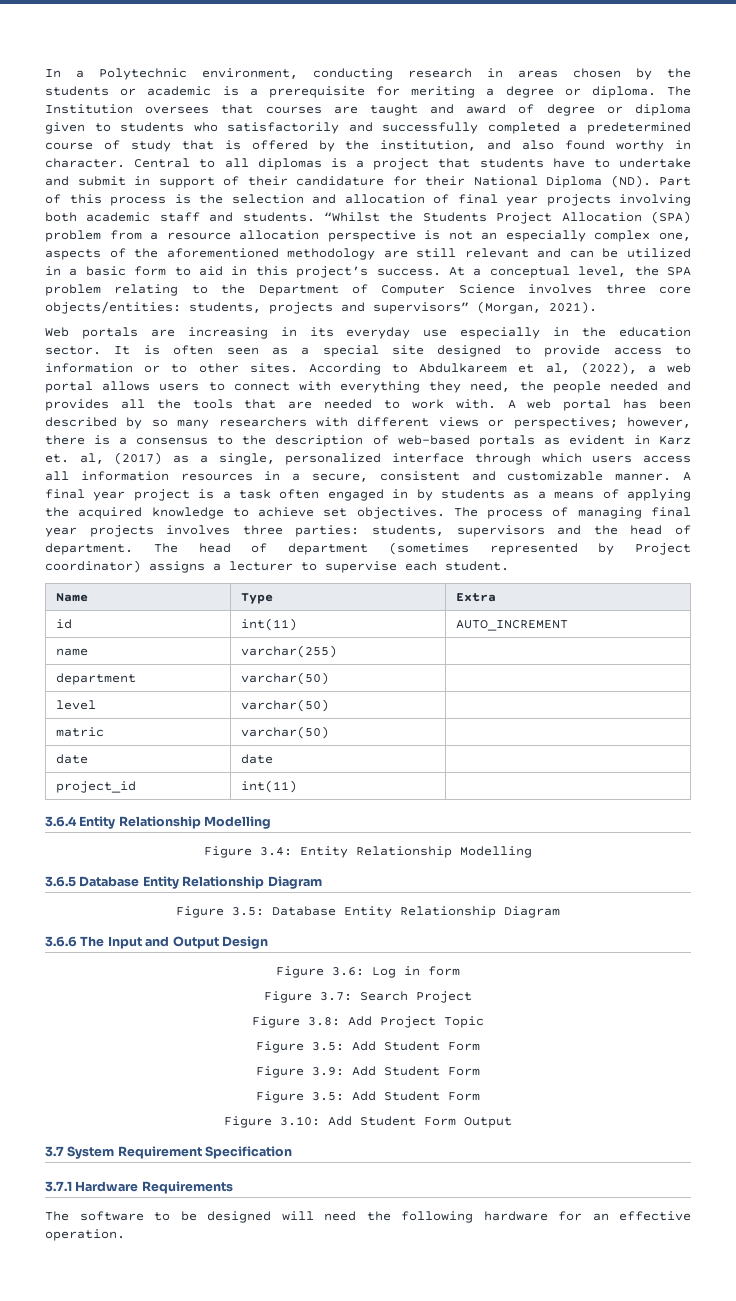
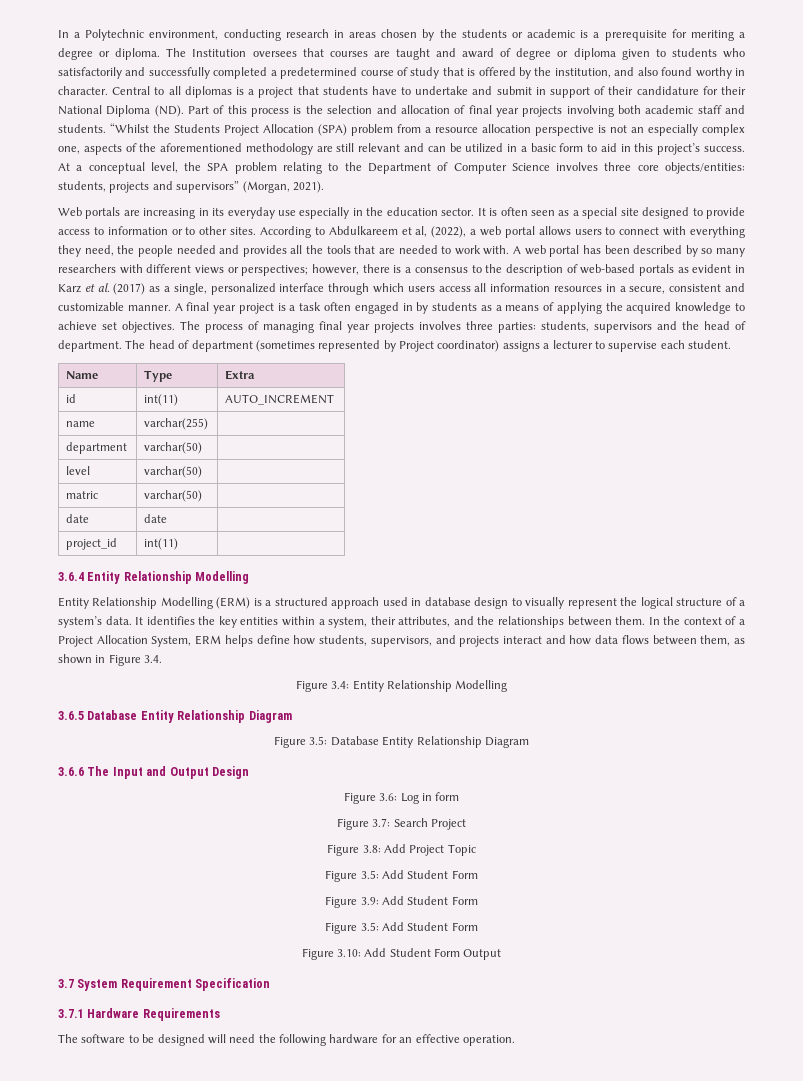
- A web portal has been described by so many researchers with different views or perspectives; however, there is a consensus to the description of web-based portals as evident in Karz et. al, (2017) as a single, personalized interface through which users access all information resources in a secure, consistent and customizable manner.
+ A web portal has been described by so many researchers with different views or perspectives; however, there is a consensus to the description of web-based portals as evident in Karz et al. (2017) as a single, personalized interface through which users access all information resources in a secure, consistent and customizable manner.
+ Entity Relationship Modelling (ERM) is a structured approach used in database design to visually represent the logical structure of a system’s data. It identifies the key entities within a system, their attributes, and the relationships between them. In the context of a Project Allocation System, ERM helps define how students, supervisors, and projects interact and how data flows between them, as shown in Figure 3.4.

